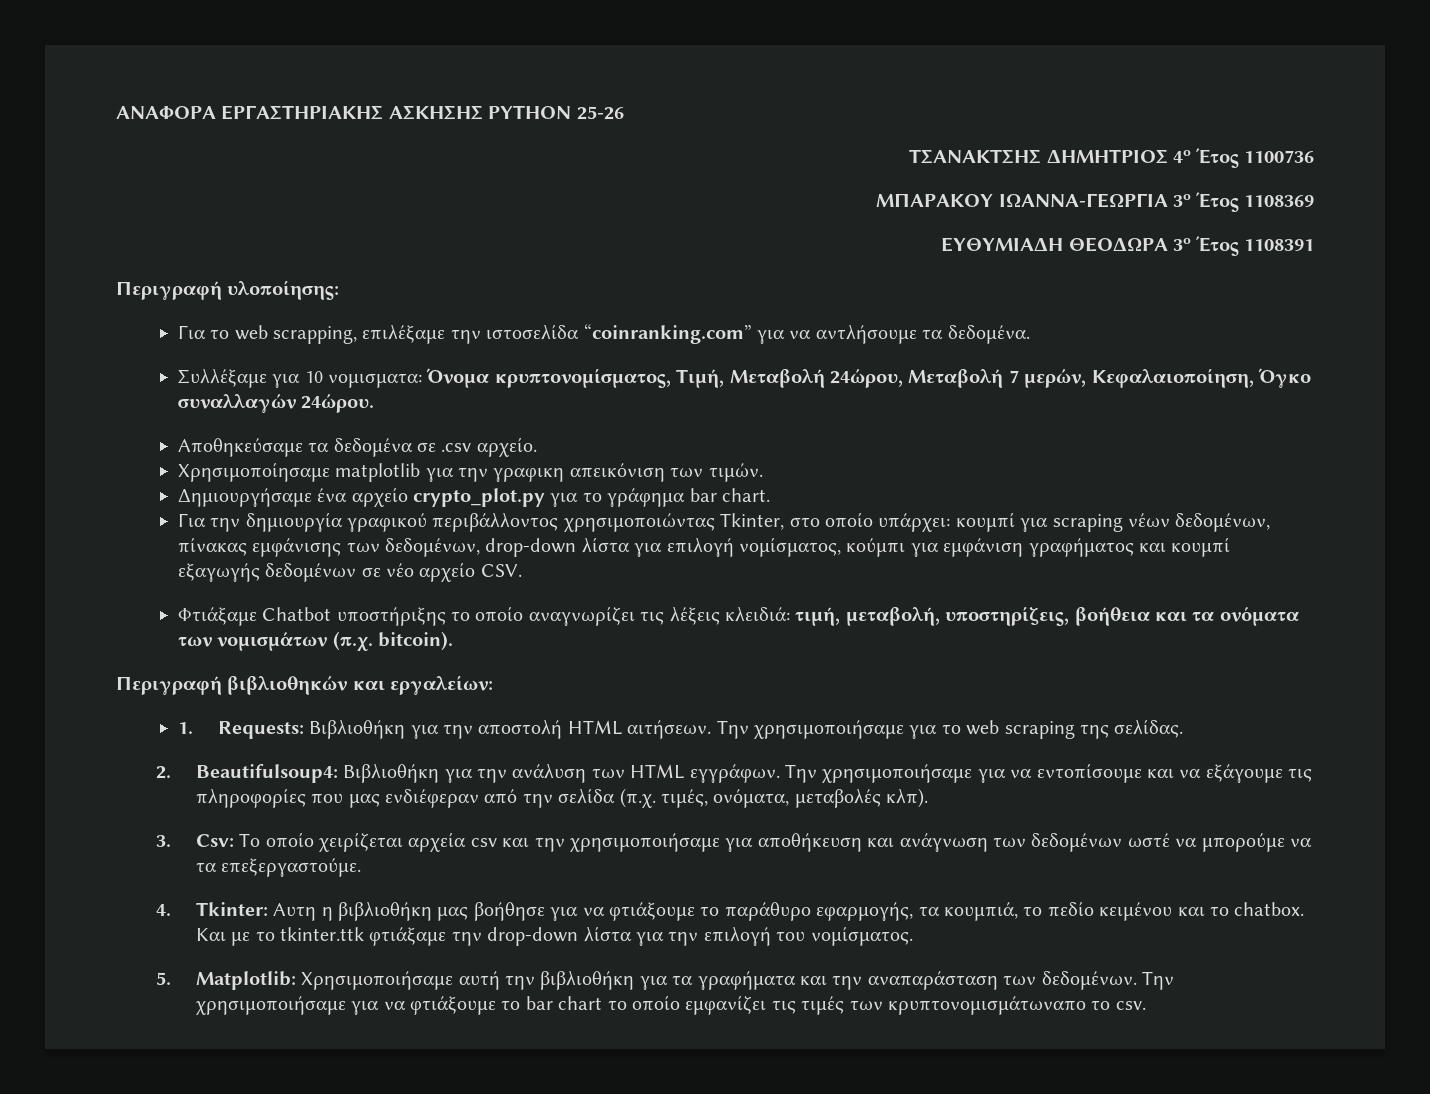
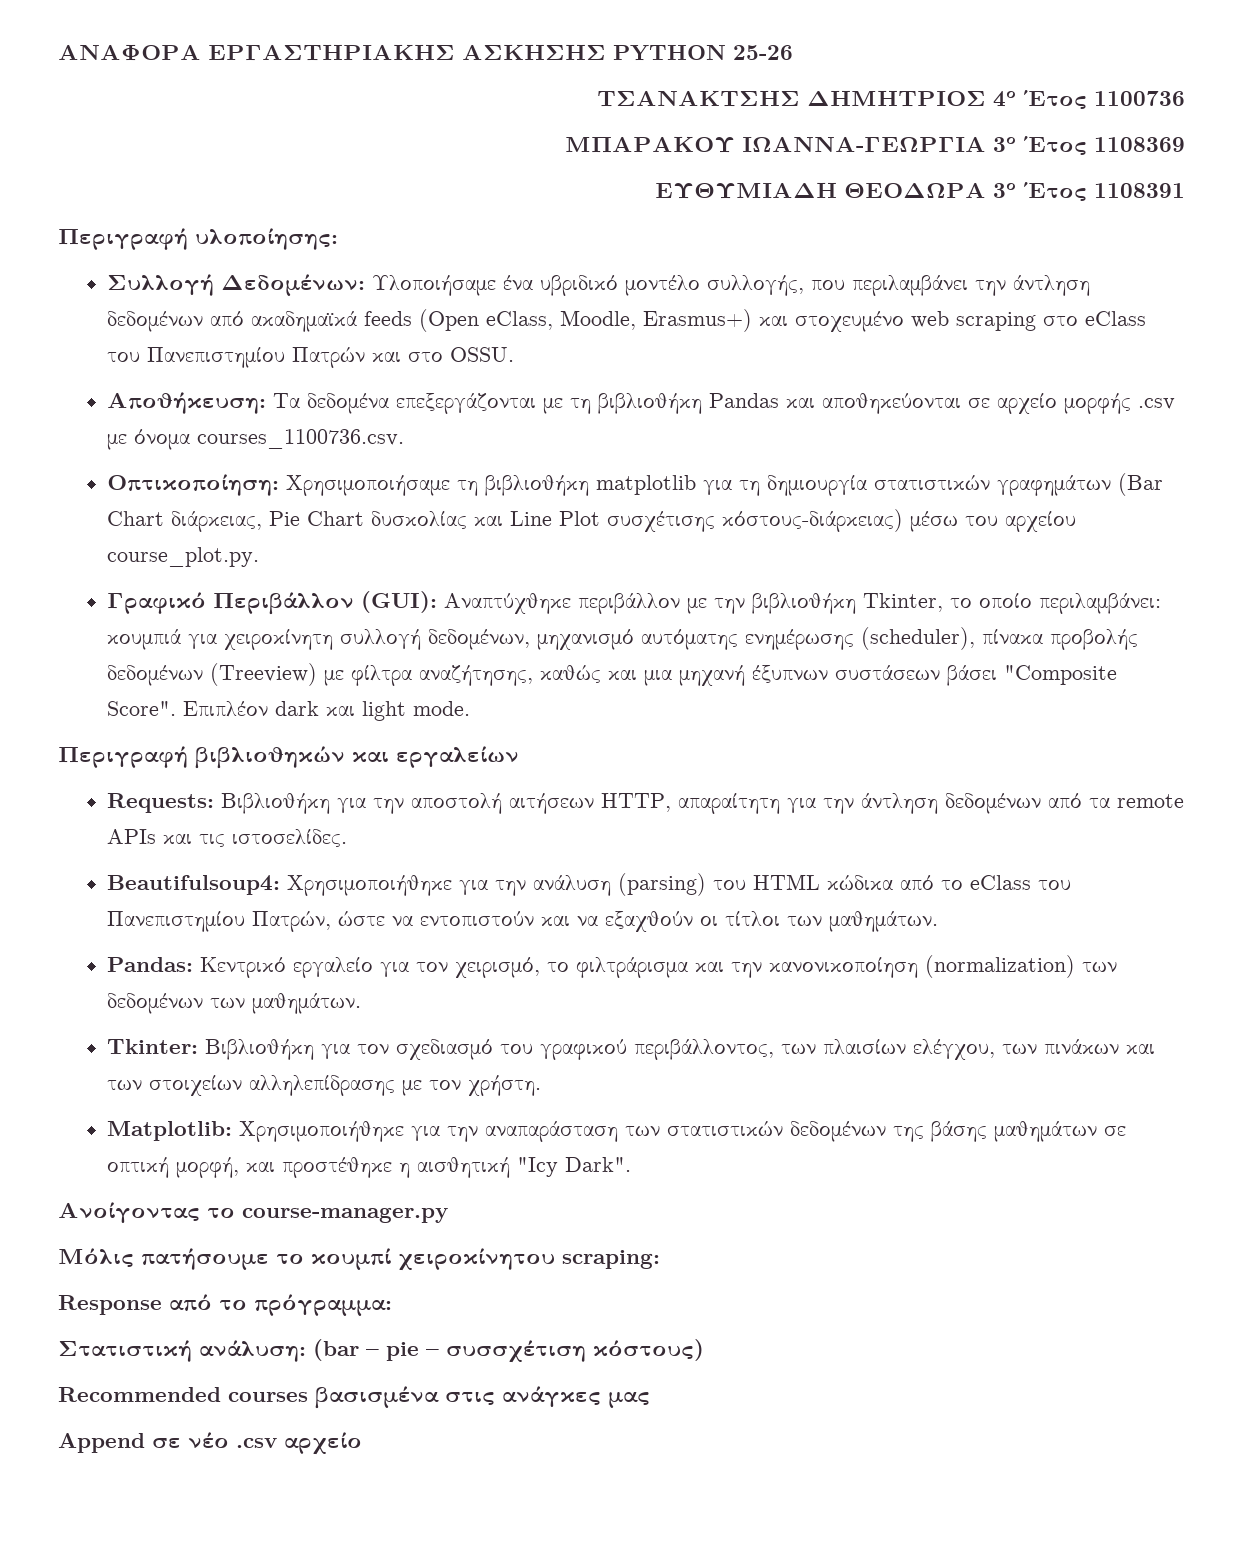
- Για το web scrapping, επιλέξαμε την ιστοσελίδα “coinranking.com” για να αντλήσουμε τα δεδομένα.
- Συλλέξαμε για 10 νομισματα: Όνομα κρυπτονομίσματος, Τιμή, Μεταβολή 24ώρου, Μεταβολή 7 μερών, Κεφαλαιοποίηση, Όγκο συναλλαγών 24ώρου.
- Αποθηκεύσαμε τα δεδομένα σε .csv αρχείο.
- Χρησιμοποίησαμε matplotlib για την γραφικη απεικόνιση των τιμών.
- Δημιουργήσαμε ένα αρχείο crypto_plot.py για το γράφημα bar chart.
- Για την δημιουργία γραφικού περιβάλλοντος χρησιμοποιώντας Tkinter, στο οποίο υπάρχει: κουμπί για scraping νέων δεδομένων, πίνακας εμφάνισης των δεδομένων, drop-down λίστα για επιλογή νομίσματος, κούμπι για εμφάνιση γραφήματος και κουμπί εξαγωγής δεδομένων σε νέο αρχείο CSV.
- Φτιάξαμε Chatbot υποστήριξης το οποίο αναγνωρίζει τις λέξεις κλειδιά: τιμή, μεταβολή, υποστηρίζεις, βοήθεια και τα ονόματα των νομισμάτων (π.χ. bitcoin).
+ Συλλογή Δεδομένων: Υλοποιήσαμε ένα υβριδικό μοντέλο συλλογής, που περιλαμβάνει την άντληση δεδομένων από ακαδημαϊκά feeds (Open eClass, Moodle, Erasmus+) και στοχευμένο web scraping στο eClass του Πανεπιστημίου Πατρών και στο OSSU.
+ Αποθήκευση: Τα δεδομένα επεξεργάζονται με τη βιβλιοθήκη Pandas και αποθηκεύονται σε αρχείο μορφής .csv με όνομα courses_1100736.csv.
+ Οπτικοποίηση: Χρησιμοποιήσαμε τη βιβλιοθήκη matplotlib για τη δημιουργία στατιστικών γραφημάτων (Bar Chart διάρκειας, Pie Chart δυσκολίας και Line Plot συσχέτισης κόστους-διάρκειας) μέσω του αρχείου course_plot.py.
+ Γραφικό Περιβάλλον (GUI): Αναπτύχθηκε περιβάλλον με την βιβλιοθήκη Tkinter, το οποίο περιλαμβάνει: κουμπιά για χειροκίνητη συλλογή δεδομένων, μηχανισμό αυτόματης ενημέρωσης (scheduler), πίνακα προβολής δεδομένων (Treeview) με φίλτρα αναζήτησης, καθώς και μια μηχανή έξυπνων συστάσεων βάσει "Composite Score". Επιπλέον dark και light mode.
- Περιγραφή βιβλιοθηκών και εργαλείων:
- 1. Requests: Βιβλιοθήκη για την αποστολή HTML αιτήσεων. Την χρησιμοποιήσαμε για το web scraping της σελίδας.
- 2. Beautifulsoup4: Βιβλιοθήκη για την ανάλυση των HTML εγγράφων. Την χρησιμοποιήσαμε για να εντοπίσουμε και να εξάγουμε τις πληροφορίες που μας ενδιέφεραν από την σελίδα (π.χ. τιμές, ονόματα, μεταβολές κλπ).
- 3. Csv: Το οποίο χειρίζεται αρχεία csv και την χρησιμοποιήσαμε για αποθήκευση και ανάγνωση των δεδομένων ωστέ να μπορούμε να τα επεξεργαστούμε.
- 4. Tkinter: Αυτη η βιβλιοθήκη μας βοήθησε για να φτιάξουμε το παράθυρο εφαρμογής, τα κουμπιά, το πεδίο κειμένου και το chatbox. Και με το tkinter.ttk φτιάξαμε την drop-down λίστα για την επιλογή του νομίσματος.
- 5. Matplotlib: Χρησιμοποιήσαμε αυτή την βιβλιοθήκη για τα γραφήματα και την αναπαράσταση των δεδομένων. Την χρησιμοποιήσαμε για να φτιάξουμε το bar chart το οποίο εμφανίζει τις τιμές των κρυπτονομισμάτωναπο το csv.
+ Περιγραφή βιβλιοθηκών και εργαλείων
+ Requests: Βιβλιοθήκη για την αποστολή αιτήσεων HTTP, απαραίτητη για την άντληση δεδομένων από τα remote APIs και τις ιστοσελίδες.
+ Beautifulsoup4: Χρησιμοποιήθηκε για την ανάλυση (parsing) του HTML κώδικα από το eClass του Πανεπιστημίου Πατρών, ώστε να εντοπιστούν και να εξαχθούν οι τίτλοι των μαθημάτων.
+ Pandas: Κεντρικό εργαλείο για τον χειρισμό, το φιλτράρισμα και την κανονικοποίηση (normalization) των δεδομένων των μαθημάτων.
+ Tkinter: Βιβλιοθήκη για τον σχεδιασμό του γραφικού περιβάλλοντος, των πλαισίων ελέγχου, των πινάκων και των στοιχείων αλληλεπίδρασης με τον χρήστη.
+ Matplotlib: Χρησιμοποιήθηκε για την αναπαράσταση των στατιστικών δεδομένων της βάσης μαθημάτων σε οπτική μορφή, και προστέθηκε η αισθητική "Icy Dark".
+ Ανοίγοντας το course-manager.py
+ Μόλις πατήσουμε το κουμπί χειροκίνητου scraping:
+ Response από το πρόγραμμα:
+ Στατιστική ανάλυση: (bar – pie – συσσχέτιση κόστους)
+ Recommended courses βασισμένα στις ανάγκες μας
+ Append σε νέο .csv αρχείο

